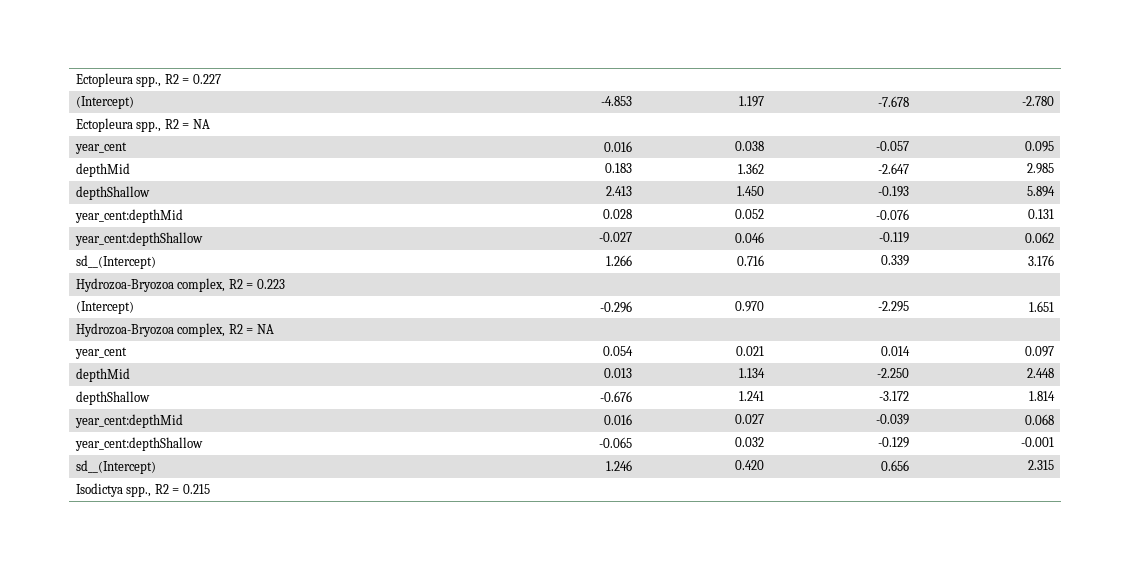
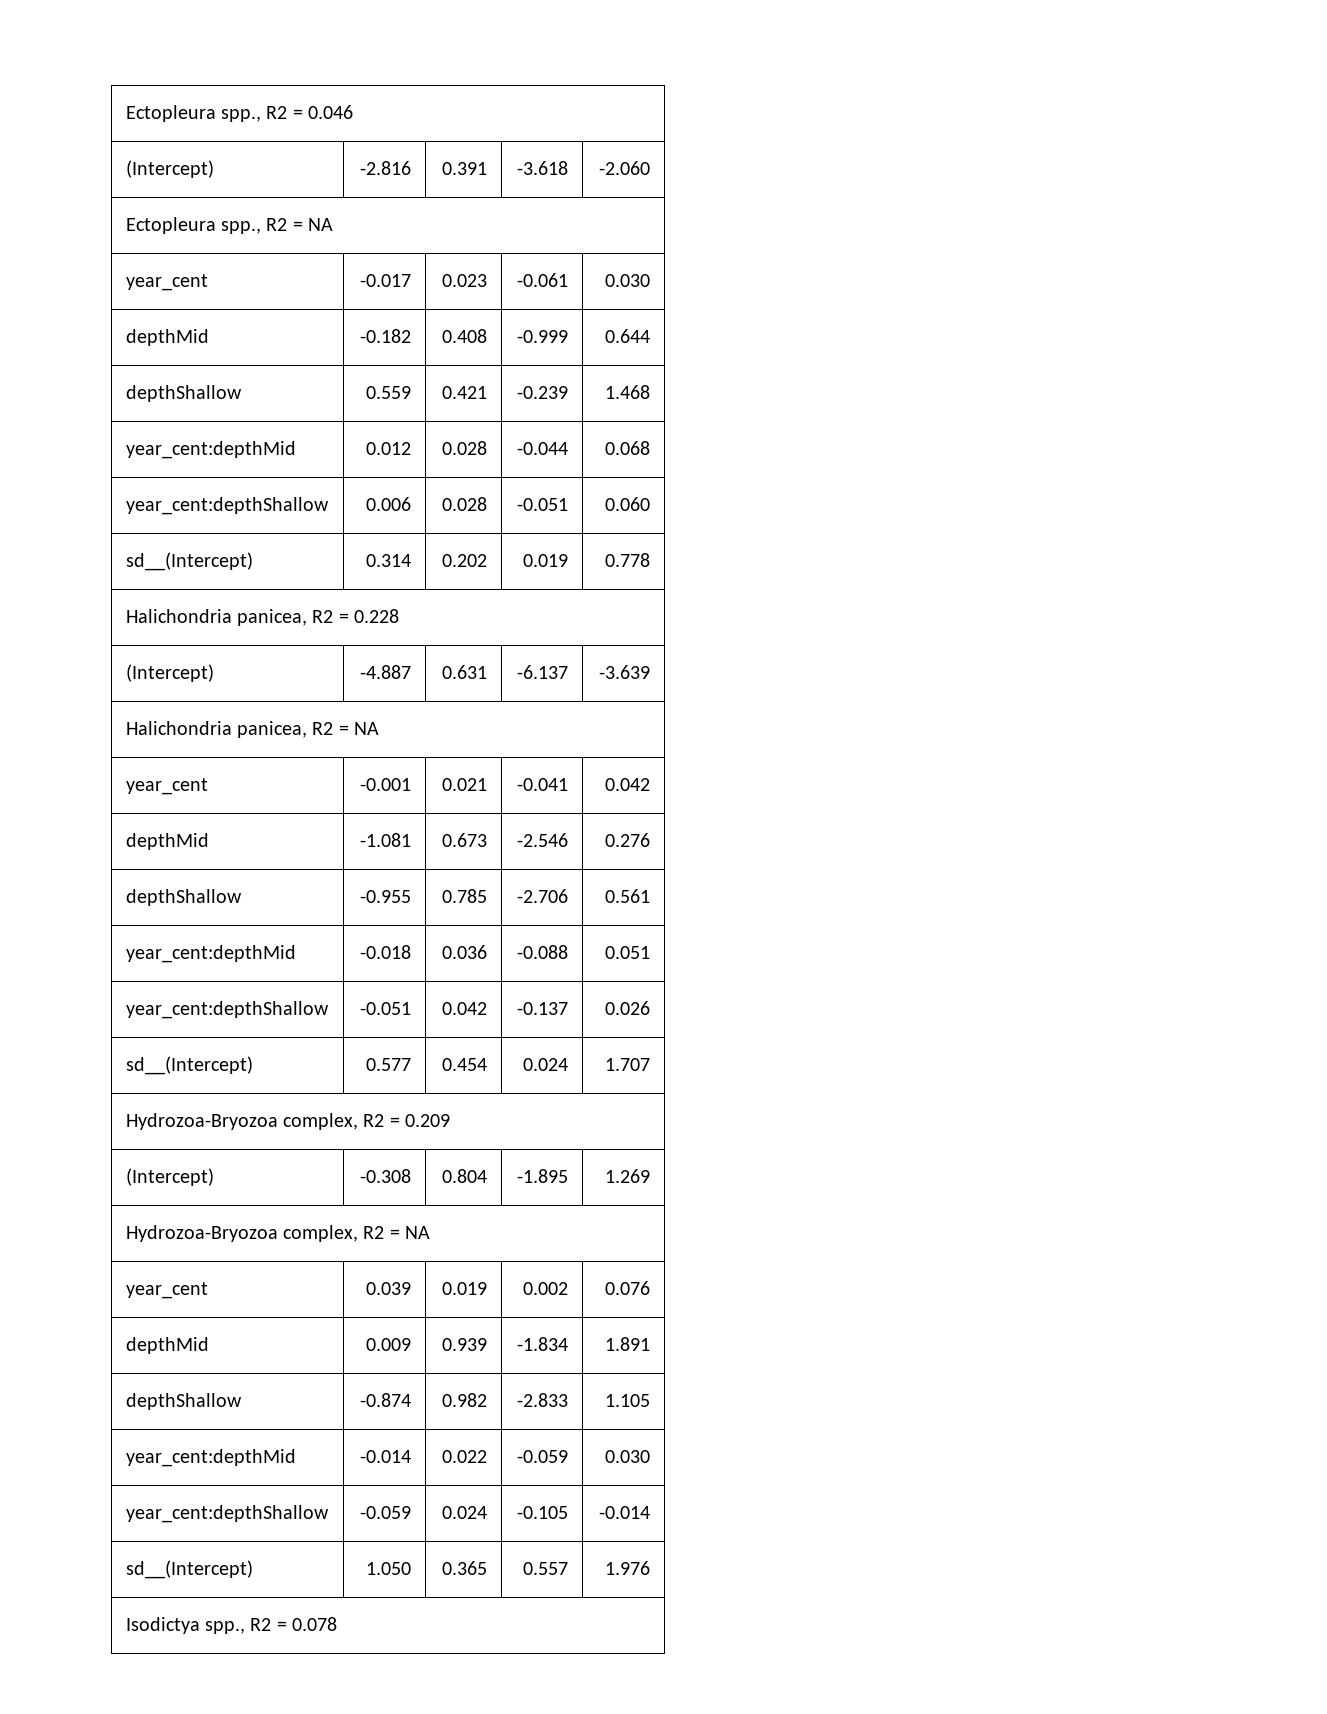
- Ectopleura spp., R2 = 0.227
- (Intercept) | -4.853 | 1.197 | -7.678 | -2.780
+ Ectopleura spp., R2 = 0.046
+ (Intercept) | -2.816 | 0.391 | -3.618 | -2.060
- year_cent | 0.016 | 0.038 | -0.057 | 0.095
- depthMid | 0.183 | 1.362 | -2.647 | 2.985
- depthShallow | 2.413 | 1.450 | -0.193 | 5.894
- year_cent:depthMid | 0.028 | 0.052 | -0.076 | 0.131
- year_cent:depthShallow | -0.027 | 0.046 | -0.119 | 0.062
- sd__(Intercept) | 1.266 | 0.716 | 0.339 | 3.176
- Hydrozoa-Bryozoa complex, R2 = 0.223
- (Intercept) | -0.296 | 0.970 | -2.295 | 1.651
+ year_cent | -0.017 | 0.023 | -0.061 | 0.030
+ depthMid | -0.182 | 0.408 | -0.999 | 0.644
+ depthShallow | 0.559 | 0.421 | -0.239 | 1.468
+ year_cent:depthMid | 0.012 | 0.028 | -0.044 | 0.068
+ year_cent:depthShallow | 0.006 | 0.028 | -0.051 | 0.060
+ sd__(Intercept) | 0.314 | 0.202 | 0.019 | 0.778
+ Halichondria panicea, R2 = 0.228
+ (Intercept) | -4.887 | 0.631 | -6.137 | -3.639
+ Halichondria panicea, R2 = NA
+ year_cent | -0.001 | 0.021 | -0.041 | 0.042
+ depthMid | -1.081 | 0.673 | -2.546 | 0.276
+ depthShallow | -0.955 | 0.785 | -2.706 | 0.561
+ year_cent:depthMid | -0.018 | 0.036 | -0.088 | 0.051
+ year_cent:depthShallow | -0.051 | 0.042 | -0.137 | 0.026
+ sd__(Intercept) | 0.577 | 0.454 | 0.024 | 1.707
+ Hydrozoa-Bryozoa complex, R2 = 0.209
+ (Intercept) | -0.308 | 0.804 | -1.895 | 1.269
- year_cent | 0.054 | 0.021 | 0.014 | 0.097
- depthMid | 0.013 | 1.134 | -2.250 | 2.448
- depthShallow | -0.676 | 1.241 | -3.172 | 1.814
- year_cent:depthMid | 0.016 | 0.027 | -0.039 | 0.068
- year_cent:depthShallow | -0.065 | 0.032 | -0.129 | -0.001
- sd__(Intercept) | 1.246 | 0.420 | 0.656 | 2.315
+ year_cent | 0.039 | 0.019 | 0.002 | 0.076
+ depthMid | 0.009 | 0.939 | -1.834 | 1.891
+ depthShallow | -0.874 | 0.982 | -2.833 | 1.105
+ year_cent:depthMid | -0.014 | 0.022 | -0.059 | 0.030
+ year_cent:depthShallow | -0.059 | 0.024 | -0.105 | -0.014
+ sd__(Intercept) | 1.050 | 0.365 | 0.557 | 1.976
- Isodictya spp., R2 = 0.215
+ Isodictya spp., R2 = 0.078

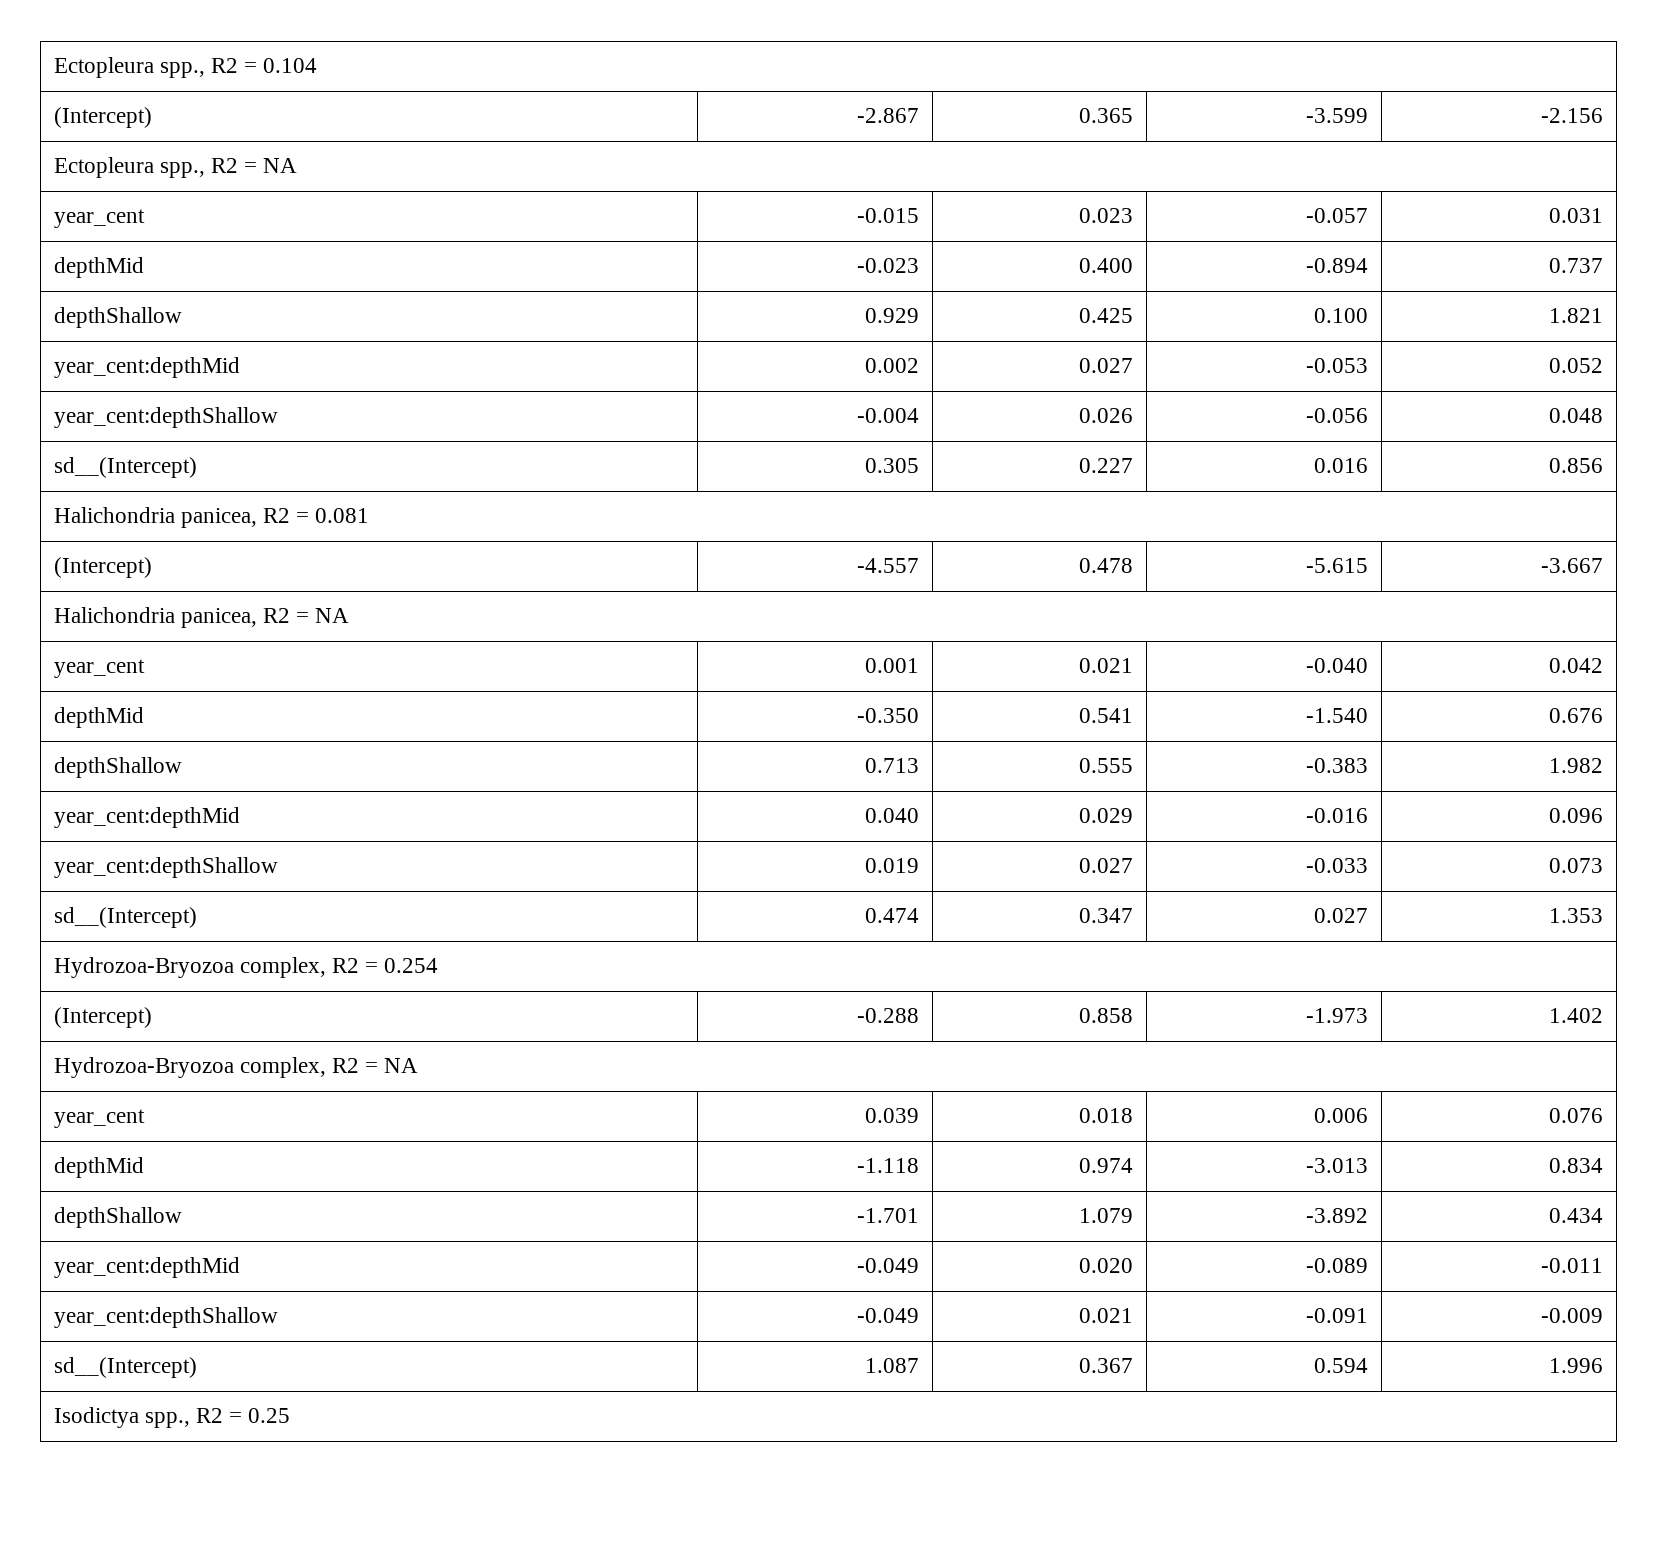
- Ectopleura spp., R2 = 0.046
- (Intercept) | -2.816 | 0.391 | -3.618 | -2.060
+ Ectopleura spp., R2 = 0.104
+ (Intercept) | -2.867 | 0.365 | -3.599 | -2.156
- year_cent | -0.017 | 0.023 | -0.061 | 0.030
- depthMid | -0.182 | 0.408 | -0.999 | 0.644
- depthShallow | 0.559 | 0.421 | -0.239 | 1.468
- year_cent:depthMid | 0.012 | 0.028 | -0.044 | 0.068
- year_cent:depthShallow | 0.006 | 0.028 | -0.051 | 0.060
- sd__(Intercept) | 0.314 | 0.202 | 0.019 | 0.778
- Halichondria panicea, R2 = 0.228
- (Intercept) | -4.887 | 0.631 | -6.137 | -3.639
+ year_cent | -0.015 | 0.023 | -0.057 | 0.031
+ depthMid | -0.023 | 0.400 | -0.894 | 0.737
+ depthShallow | 0.929 | 0.425 | 0.100 | 1.821
+ year_cent:depthMid | 0.002 | 0.027 | -0.053 | 0.052
+ year_cent:depthShallow | -0.004 | 0.026 | -0.056 | 0.048
+ sd__(Intercept) | 0.305 | 0.227 | 0.016 | 0.856
+ Halichondria panicea, R2 = 0.081
+ (Intercept) | -4.557 | 0.478 | -5.615 | -3.667
- year_cent | -0.001 | 0.021 | -0.041 | 0.042
+ year_cent | 0.001 | 0.021 | -0.040 | 0.042
- depthMid | -1.081 | 0.673 | -2.546 | 0.276
- depthShallow | -0.955 | 0.785 | -2.706 | 0.561
- year_cent:depthMid | -0.018 | 0.036 | -0.088 | 0.051
- year_cent:depthShallow | -0.051 | 0.042 | -0.137 | 0.026
- sd__(Intercept) | 0.577 | 0.454 | 0.024 | 1.707
- Hydrozoa-Bryozoa complex, R2 = 0.209
- (Intercept) | -0.308 | 0.804 | -1.895 | 1.269
+ depthMid | -0.350 | 0.541 | -1.540 | 0.676
+ depthShallow | 0.713 | 0.555 | -0.383 | 1.982
+ year_cent:depthMid | 0.040 | 0.029 | -0.016 | 0.096
+ year_cent:depthShallow | 0.019 | 0.027 | -0.033 | 0.073
+ sd__(Intercept) | 0.474 | 0.347 | 0.027 | 1.353
+ Hydrozoa-Bryozoa complex, R2 = 0.254
+ (Intercept) | -0.288 | 0.858 | -1.973 | 1.402
- year_cent | 0.039 | 0.019 | 0.002 | 0.076
+ year_cent | 0.039 | 0.018 | 0.006 | 0.076
- depthMid | 0.009 | 0.939 | -1.834 | 1.891
- depthShallow | -0.874 | 0.982 | -2.833 | 1.105
- year_cent:depthMid | -0.014 | 0.022 | -0.059 | 0.030
- year_cent:depthShallow | -0.059 | 0.024 | -0.105 | -0.014
- sd__(Intercept) | 1.050 | 0.365 | 0.557 | 1.976
+ depthMid | -1.118 | 0.974 | -3.013 | 0.834
+ depthShallow | -1.701 | 1.079 | -3.892 | 0.434
+ year_cent:depthMid | -0.049 | 0.020 | -0.089 | -0.011
+ year_cent:depthShallow | -0.049 | 0.021 | -0.091 | -0.009
+ sd__(Intercept) | 1.087 | 0.367 | 0.594 | 1.996
- Isodictya spp., R2 = 0.078
+ Isodictya spp., R2 = 0.25

